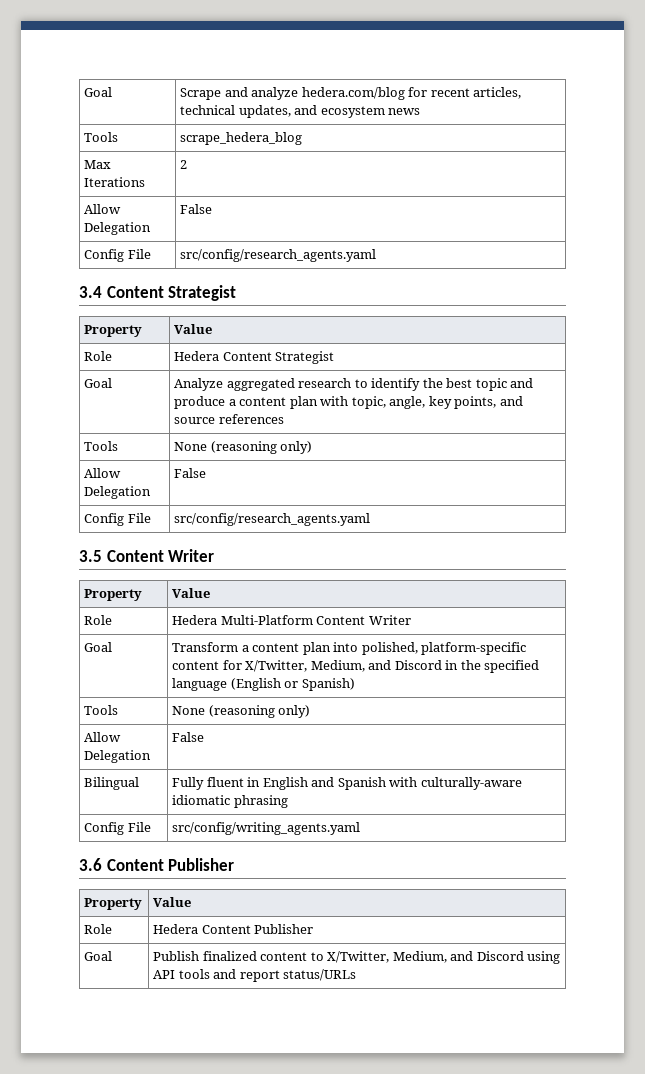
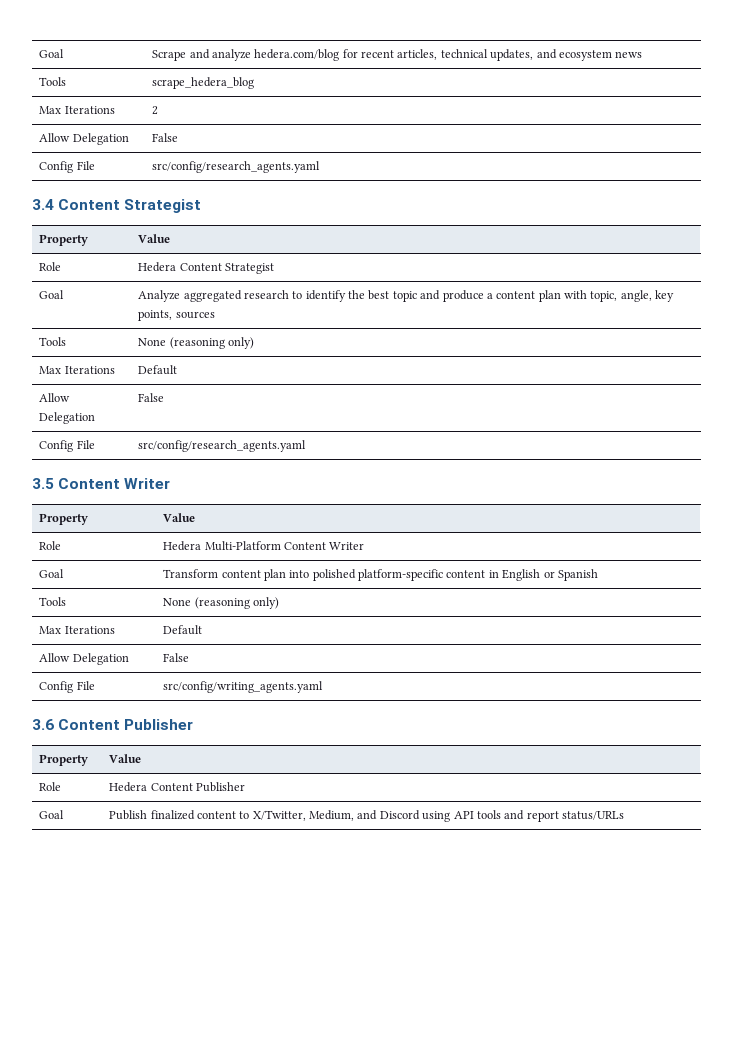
- Goal | Analyze aggregated research to identify the best topic and produce a content plan with topic, angle, key points, and source references
+ Goal | Analyze aggregated research to identify the best topic and produce a content plan with topic, angle, key points, sources
  Tools | None (reasoning only)
+ Max Iterations | Default
- Goal | Transform a content plan into polished, platform-specific content for X/Twitter, Medium, and Discord in the specified language (English or Spanish)
+ Goal | Transform content plan into polished platform-specific content in English or Spanish
  Tools | None (reasoning only)
+ Max Iterations | Default
  Allow Delegation | False
- Bilingual | Fully fluent in English and Spanish with culturally-aware idiomatic phrasing

